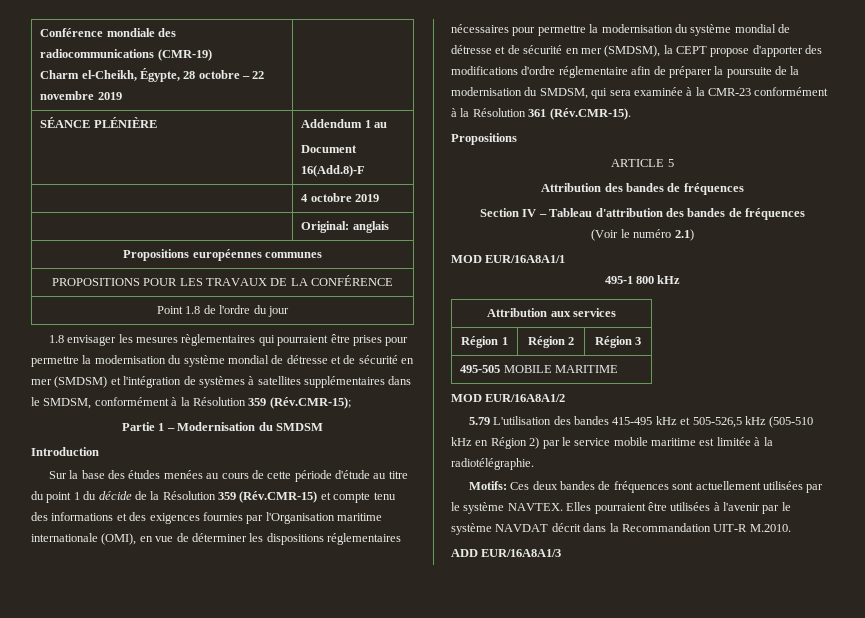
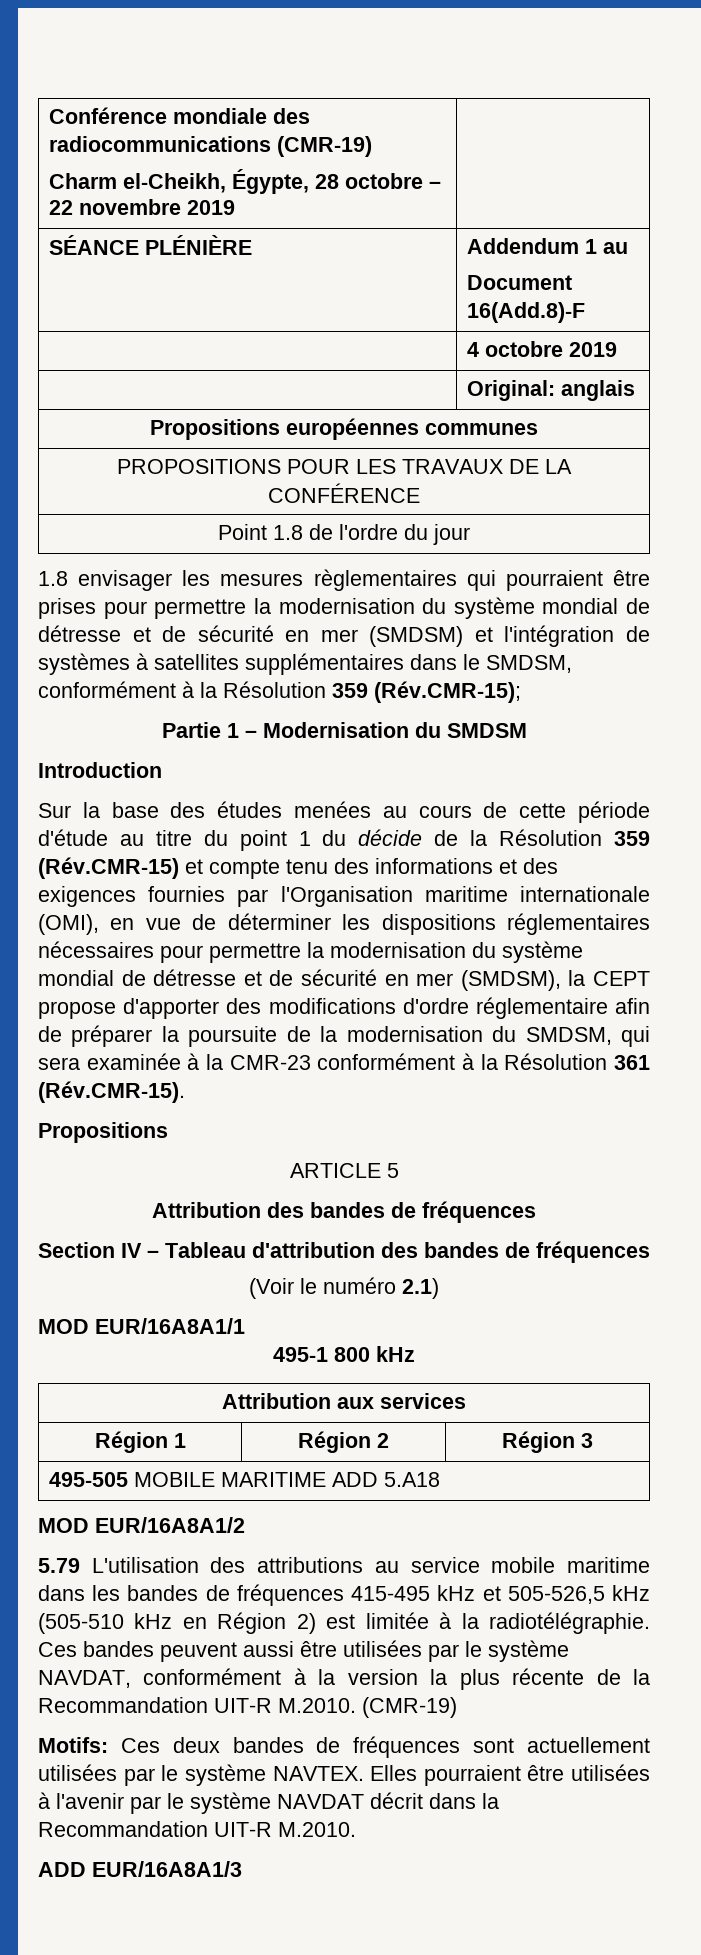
- 495-505 MOBILE MARITIME
+ 495-505 MOBILE MARITIME ADD 5.A18
- 5.79 L'utilisation des bandes 415-495 kHz et 505-526,5 kHz (505-510 kHz en Région 2) par le service mobile maritime est limitée à la radiotélégraphie.
+ 5.79 L'utilisation des attributions au service mobile maritime dans les bandes de fréquences 415-495 kHz et 505-526,5 kHz (505-510 kHz en Région 2) est limitée à la radiotélégraphie. Ces bandes peuvent aussi être utilisées par le système NAVDAT, conformément à la version la plus récente de la Recommandation UIT-R M.2010. (CMR-19)

